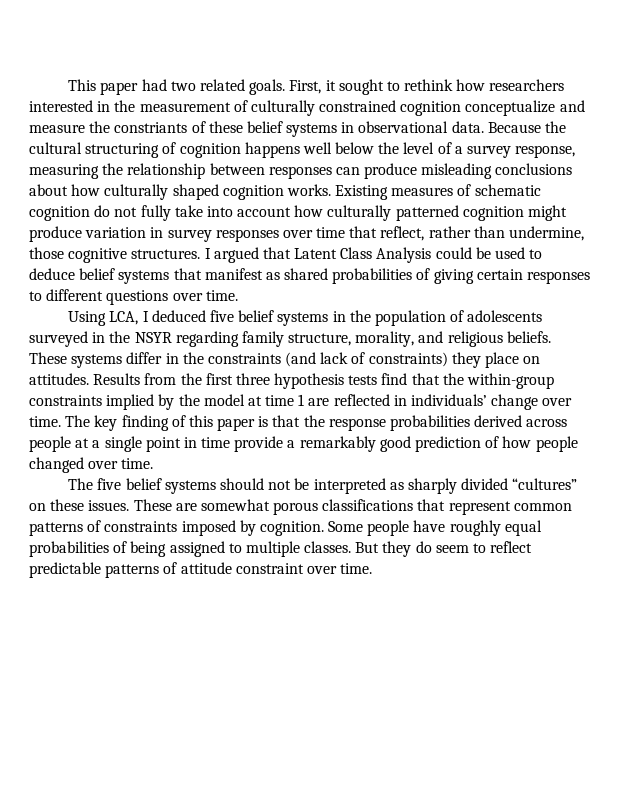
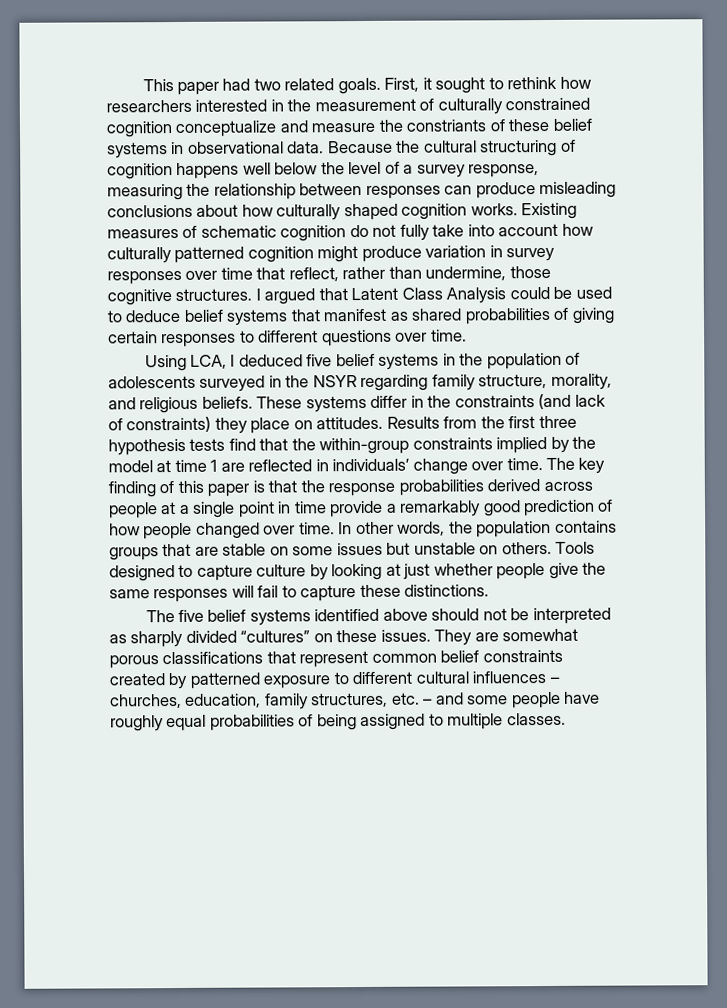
+ In other words, the population contains groups that are stable on some issues but unstable on others. Tools designed to capture culture by looking at just whether people give the same responses will fail to capture these distinctions.
- The five belief systems should not be interpreted as sharply divided “cultures” on these issues.
+ The five belief systems identified above should not be interpreted as sharply divided “cultures” on these issues.
- These are somewhat porous classifications that represent common patterns of constraints imposed by cognition. Some people have roughly equal probabilities of being assigned to multiple classes. But they do seem to reflect predictable patterns of attitude constraint over time.
+ They are somewhat porous classifications that represent common belief constraints created by patterned exposure to different cultural influences – churches, education, family structures, etc. – and some people have roughly equal probabilities of being assigned to multiple classes.

